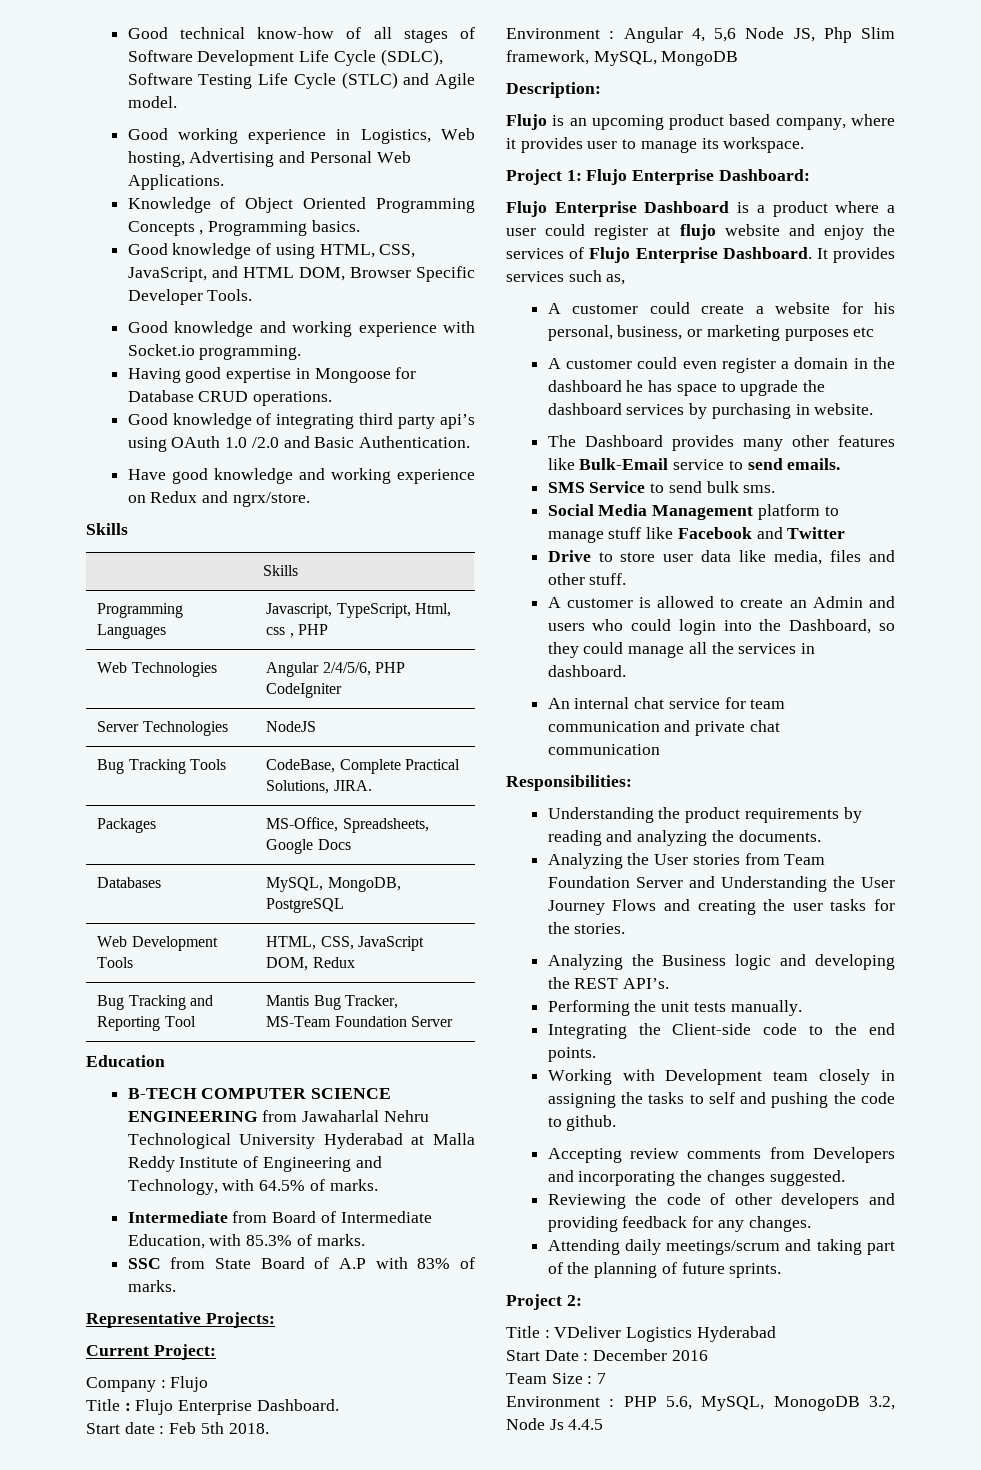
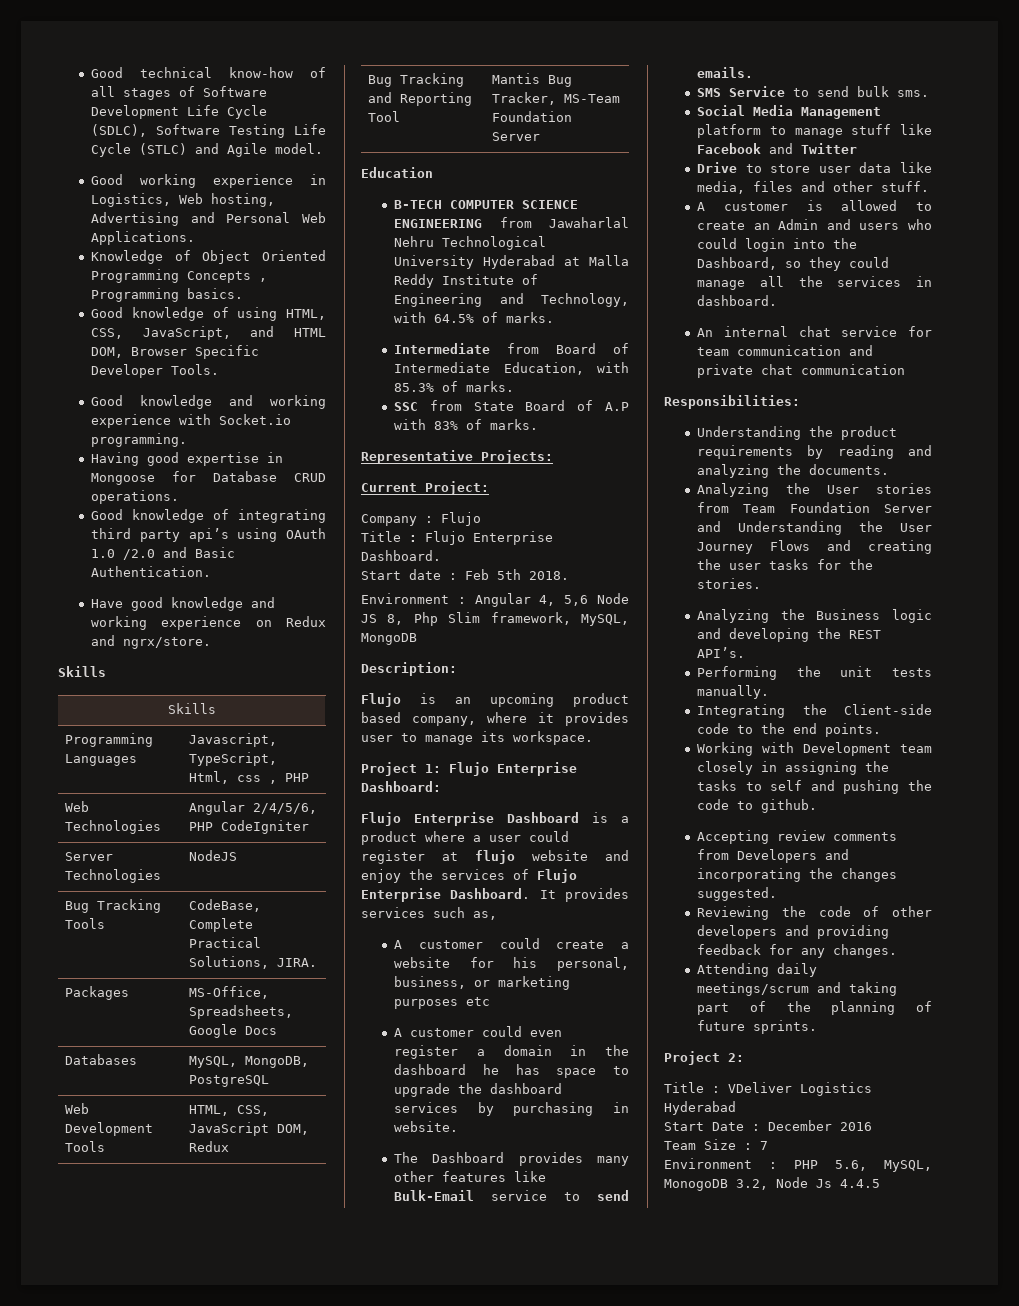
- Environment : Angular 4, 5,6 Node JS, Php Slim framework, MySQL, MongoDB
+ Environment : Angular 4, 5,6 Node JS 8, Php Slim framework, MySQL, MongoDB

